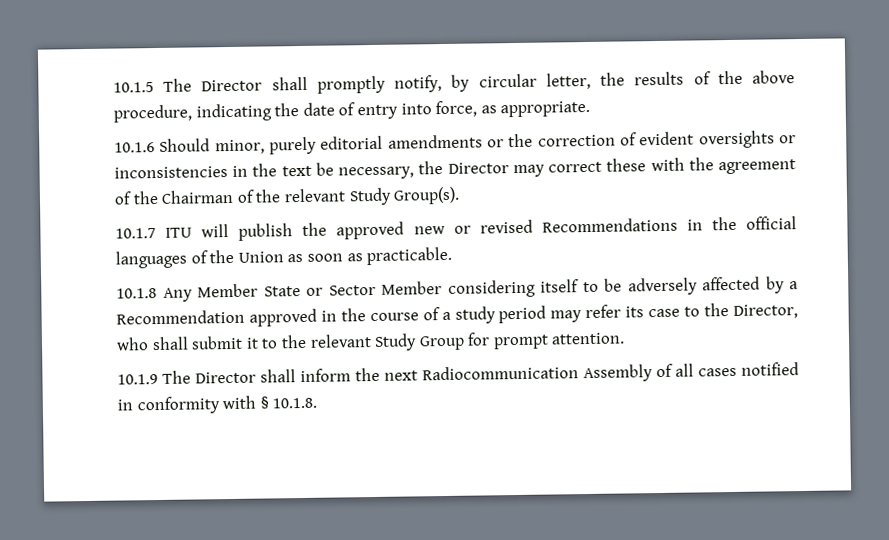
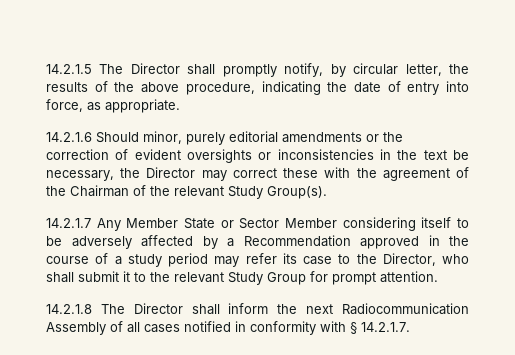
- 10.1.5 The Director shall promptly notify, by circular letter, the results of the above procedure, indicating the date of entry into force, as appropriate.
+ 14.2.1.5 The Director shall promptly notify, by circular letter, the results of the above procedure, indicating the date of entry into force, as appropriate.
- 10.1.6 Should minor, purely editorial amendments or the correction of evident oversights or inconsistencies in the text be necessary, the Director may correct these with the agreement of the Chairman of the relevant Study Group(s).
+ 14.2.1.6 Should minor, purely editorial amendments or the correction of evident oversights or inconsistencies in the text be necessary, the Director may correct these with the agreement of the Chairman of the relevant Study Group(s).
- 10.1.7 ITU will publish the approved new or revised Recommendations in the official languages of the Union as soon as practicable.
- 10.1.8 Any Member State or Sector Member considering itself to be adversely affected by a Recommendation approved in the course of a study period may refer its case to the Director, who shall submit it to the relevant Study Group for prompt attention.
+ 14.2.1.7 Any Member State or Sector Member considering itself to be adversely affected by a Recommendation approved in the course of a study period may refer its case to the Director, who shall submit it to the relevant Study Group for prompt attention.
- 10.1.9 The Director shall inform the next Radiocommunication Assembly of all cases notified in conformity with § 10.1.8.
+ 14.2.1.8 The Director shall inform the next Radiocommunication Assembly of all cases notified in conformity with § 14.2.1.7.

